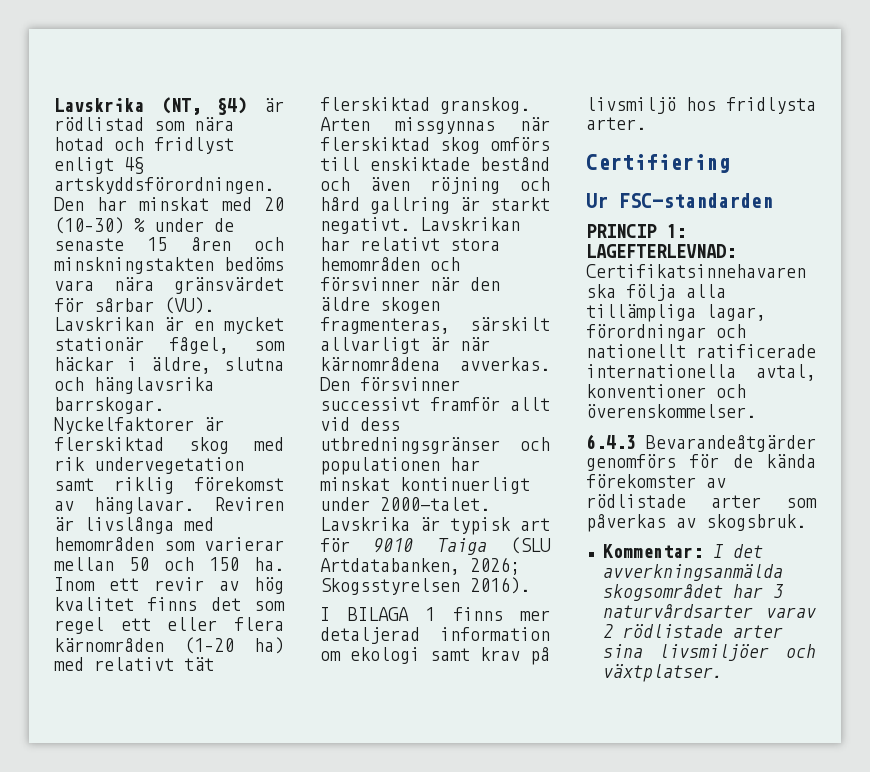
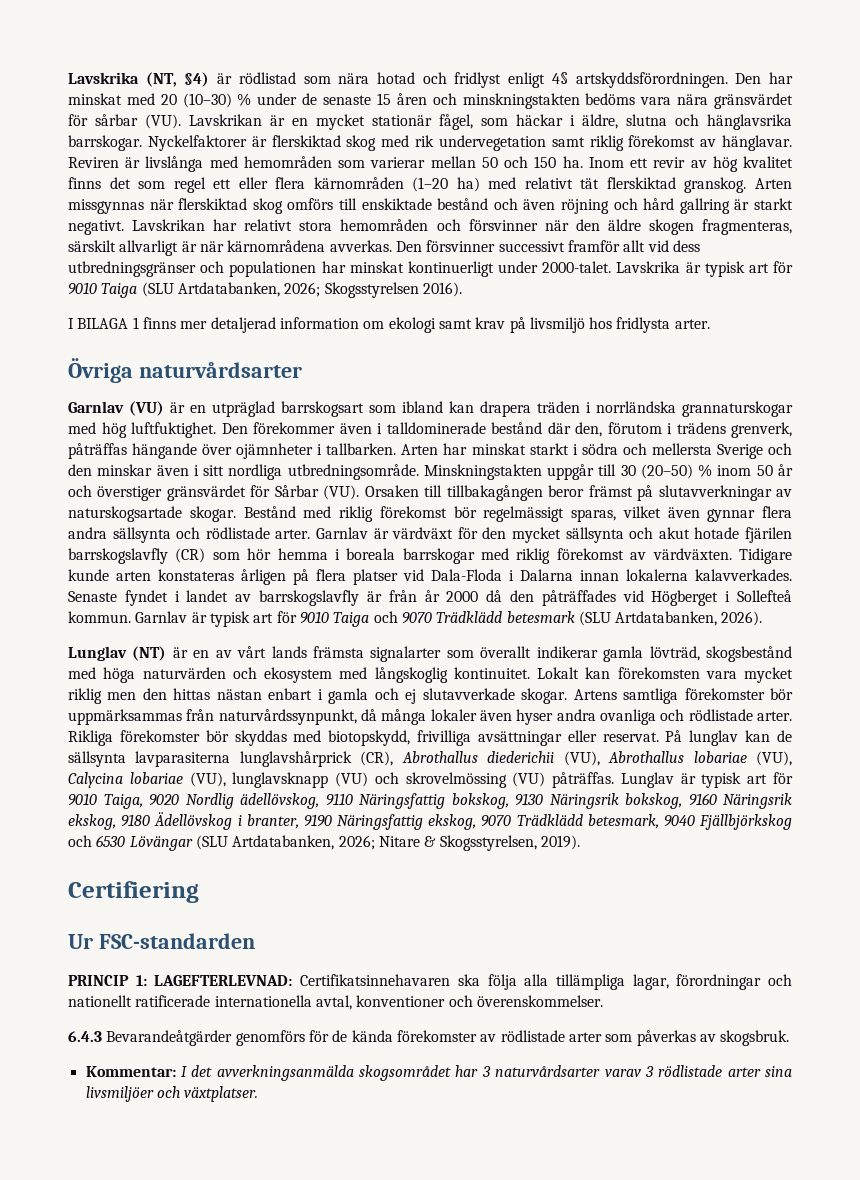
+ Övriga naturvårdsarter
+ Garnlav (VU) är en utpräglad barrskogsart som ibland kan drapera träden i norrländska grannaturskogar med hög luftfuktighet. Den förekommer även i talldominerade bestånd där den, förutom i trädens grenverk, påträffas hängande över ojämnheter i tallbarken. Arten har minskat starkt i södra och mellersta Sverige och den minskar även i sitt nordliga utbredningsområde. Minskningstakten uppgår till 30 (20–50) % inom 50 år och överstiger gränsvärdet för Sårbar (VU). Orsaken till tillbakagången beror främst på slutavverkningar av naturskogsartade skogar. Bestånd med riklig förekomst bör regelmässigt sparas, vilket även gynnar flera andra sällsynta och rödlistade arter. Garnlav är värdväxt för den mycket sällsynta och akut hotade fjärilen barrskogslavfly (CR) som hör hemma i boreala barrskogar med riklig förekomst av värdväxten. Tidigare kunde arten konstateras årligen på flera platser vid Dala-Floda i Dalarna innan lokalerna kalavverkades. Senaste fyndet i landet av barrskogslavfly är från år 2000 då den påträffades vid Högberget i Sollefteå kommun. Garnlav är typisk art för 9010 Taiga och 9070 Trädklädd betesmark (SLU Artdatabanken, 2026).
+ Lunglav (NT) är en av vårt lands främsta signalarter som överallt indikerar gamla lövträd, skogsbestånd med höga naturvärden och ekosystem med långskoglig kontinuitet. Lokalt kan förekomsten vara mycket riklig men den hittas nästan enbart i gamla och ej slutavverkade skogar. Artens samtliga förekomster bör uppmärksammas från naturvårdssynpunkt, då många lokaler även hyser andra ovanliga och rödlistade arter. Rikliga förekomster bör skyddas med biotopskydd, frivilliga avsättningar eller reservat. På lunglav kan de sällsynta lavparasiterna lunglavshårprick (CR), Abrothallus diederichii (VU), Abrothallus lobariae (VU), Calycina lobariae (VU), lunglavsknapp (VU) och skrovelmössing (VU) påträffas. Lunglav är typisk art för 9010 Taiga, 9020 Nordlig ädellövskog, 9110 Näringsfattig bokskog, 9130 Näringsrik bokskog, 9160 Näringsrik ekskog, 9180 Ädellövskog i branter, 9190 Näringsfattig ekskog, 9070 Trädklädd betesmark, 9040 Fjällbjörkskog och 6530 Lövängar (SLU Artdatabanken, 2026; Nitare & Skogsstyrelsen, 2019).
- Kommentar: I det avverkningsanmälda skogsområdet har 3 naturvårdsarter varav 2 rödlistade arter sina livsmiljöer och växtplatser.
+ Kommentar: I det avverkningsanmälda skogsområdet har 3 naturvårdsarter varav 3 rödlistade arter sina livsmiljöer och växtplatser.

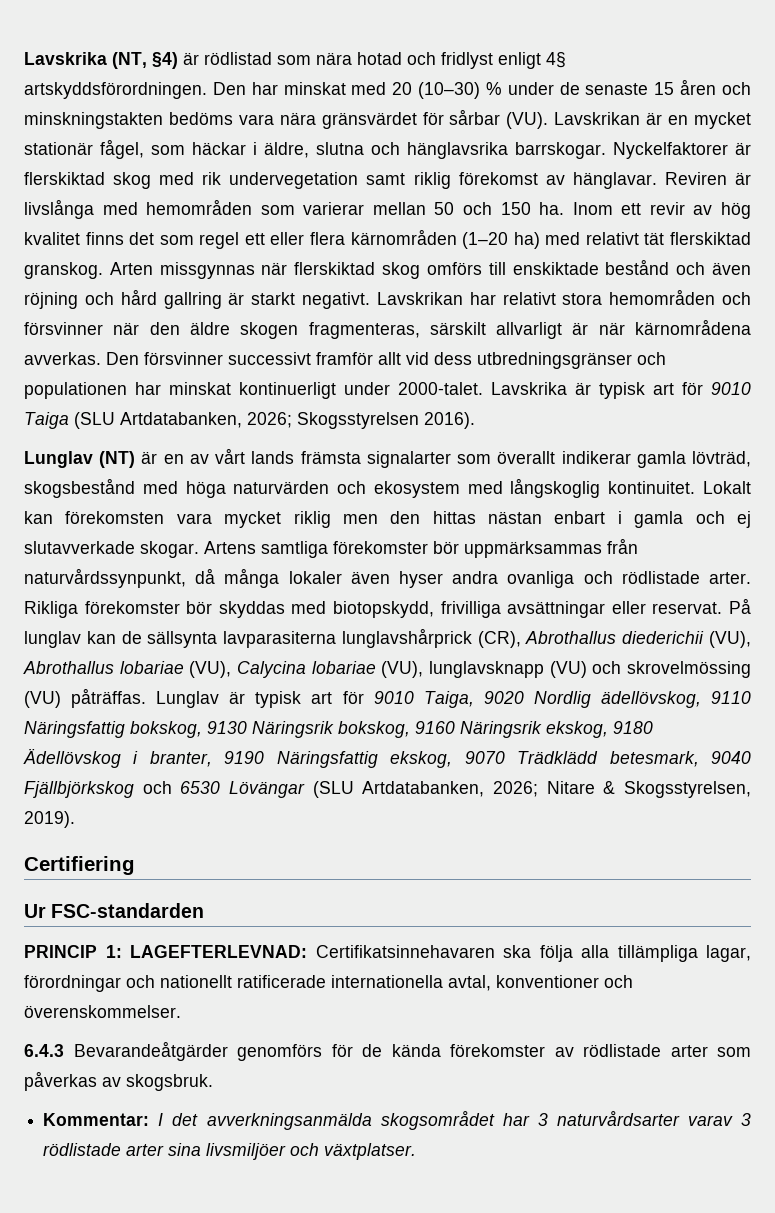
- I BILAGA 1 finns mer detaljerad information om ekologi samt krav på livsmiljö hos fridlysta arter.
- Övriga naturvårdsarter
- Garnlav (VU) är en utpräglad barrskogsart som ibland kan drapera träden i norrländska grannaturskogar med hög luftfuktighet. Den förekommer även i talldominerade bestånd där den, förutom i trädens grenverk, påträffas hängande över ojämnheter i tallbarken. Arten har minskat starkt i södra och mellersta Sverige och den minskar även i sitt nordliga utbredningsområde. Minskningstakten uppgår till 30 (20–50) % inom 50 år och överstiger gränsvärdet för Sårbar (VU). Orsaken till tillbakagången beror främst på slutavverkningar av naturskogsartade skogar. Bestånd med riklig förekomst bör regelmässigt sparas, vilket även gynnar flera andra sällsynta och rödlistade arter. Garnlav är värdväxt för den mycket sällsynta och akut hotade fjärilen barrskogslavfly (CR) som hör hemma i boreala barrskogar med riklig förekomst av värdväxten. Tidigare kunde arten konstateras årligen på flera platser vid Dala-Floda i Dalarna innan lokalerna kalavverkades. Senaste fyndet i landet av barrskogslavfly är från år 2000 då den påträffades vid Högberget i Sollefteå kommun. Garnlav är typisk art för 9010 Taiga och 9070 Trädklädd betesmark (SLU Artdatabanken, 2026).

